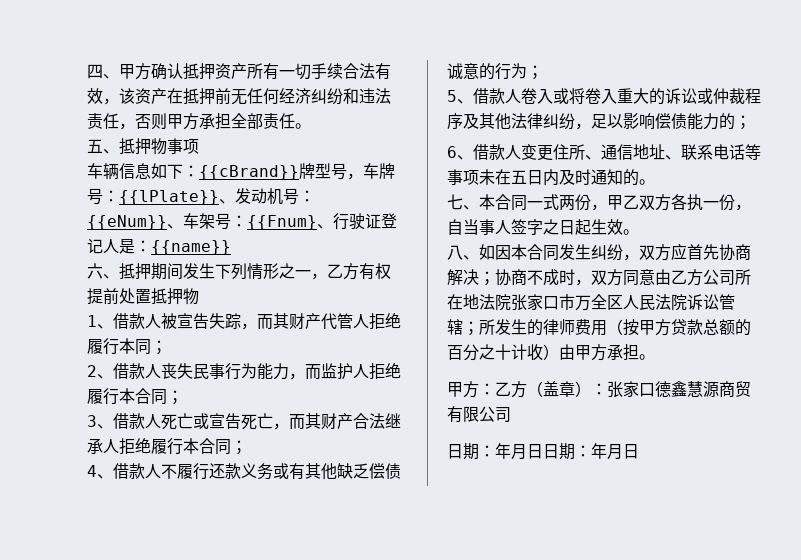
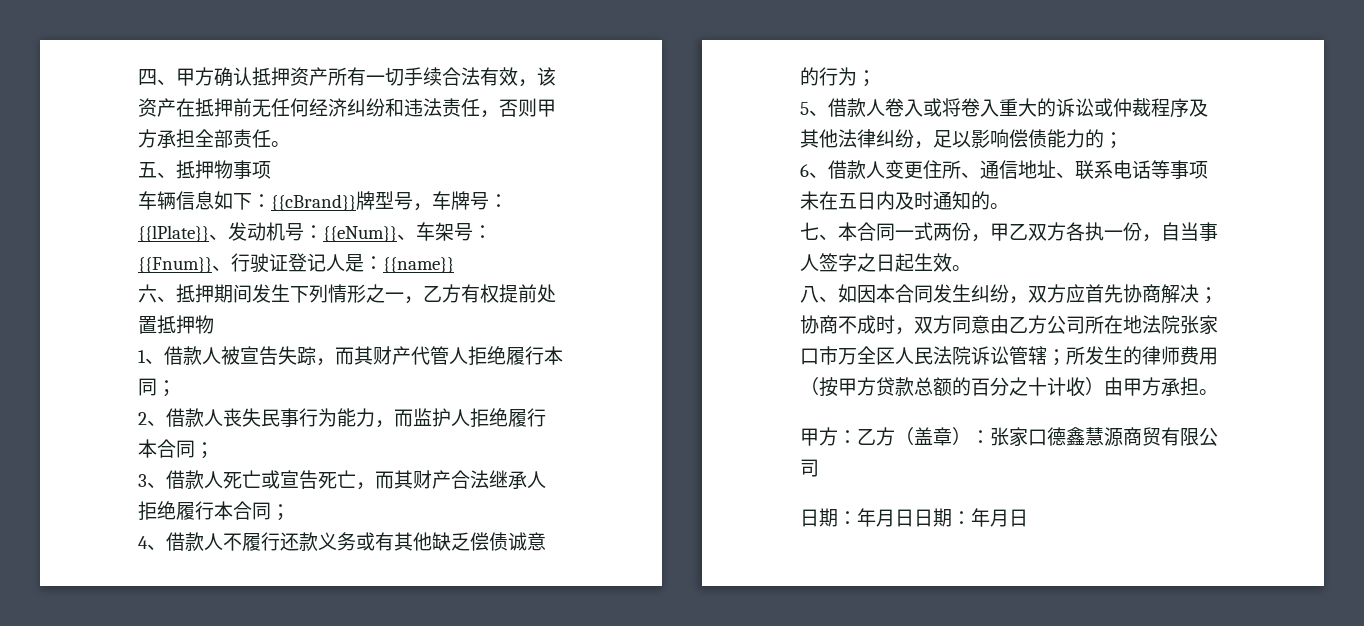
- 车辆信息如下：{{cBrand}}牌型号，车牌号：{{lPlate}}、发动机号：{{eNum}}、车架号：{{Fnum}、行驶证登记人是：{{name}}
+ 车辆信息如下：{{cBrand}}牌型号，车牌号：{{lPlate}}、发动机号：{{eNum}}、车架号：{{Fnum}}、行驶证登记人是：{{name}}

